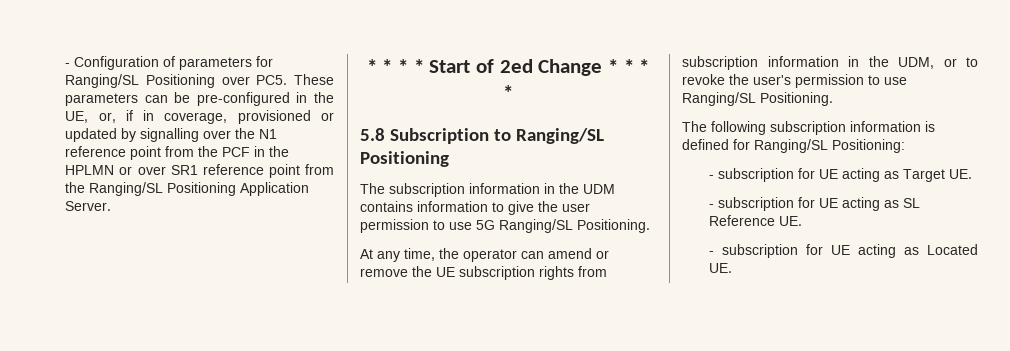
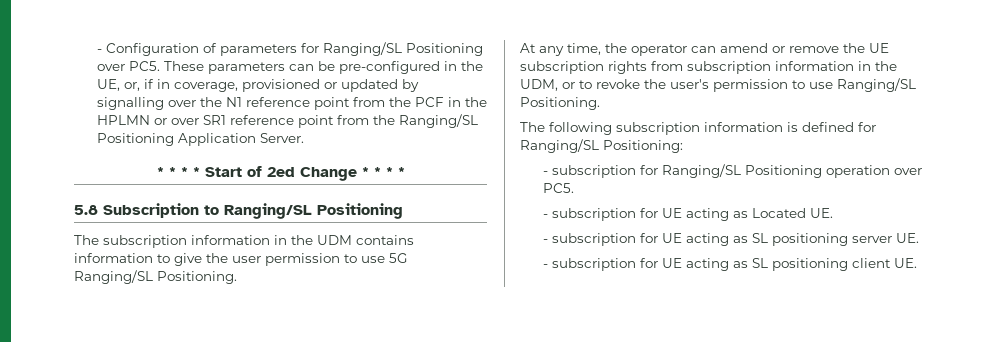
- - subscription for UE acting as Target UE.
- - subscription for UE acting as SL Reference UE.
+ - subscription for Ranging/SL Positioning operation over PC5.
  - subscription for UE acting as Located UE.
+ - subscription for UE acting as SL positioning server UE.
+ - subscription for UE acting as SL positioning client UE.

